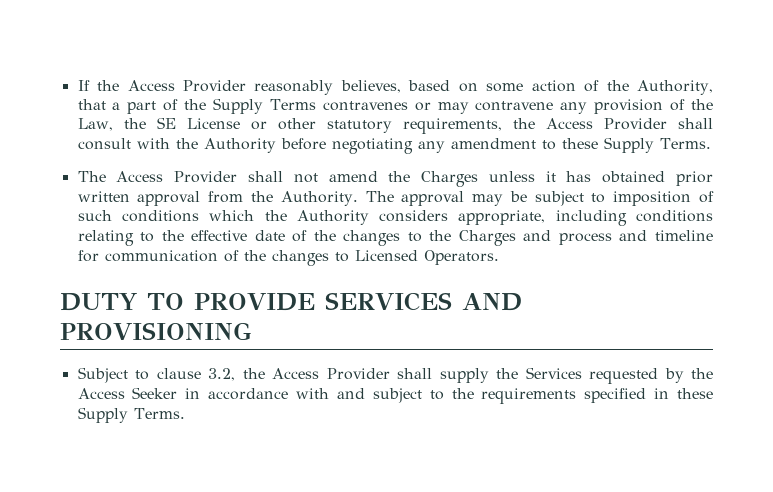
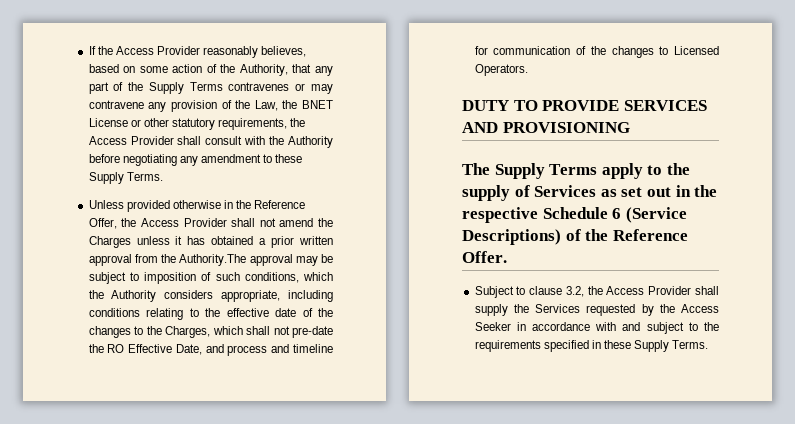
- If the Access Provider reasonably believes, based on some action of the Authority, that a part of the Supply Terms contravenes or may contravene any provision of the Law, the SE License or other statutory requirements, the Access Provider shall consult with the Authority before negotiating any amendment to these Supply Terms.
+ If the Access Provider reasonably believes, based on some action of the Authority, that any part of the Supply Terms contravenes or may contravene any provision of the Law, the BNET License or other statutory requirements, the Access Provider shall consult with the Authority before negotiating any amendment to these Supply Terms.
- The Access Provider shall not amend the Charges unless it has obtained prior written approval from the Authority. The approval may be subject to imposition of such conditions which the Authority considers appropriate, including conditions relating to the effective date of the changes to the Charges and process and timeline for communication of the changes to Licensed Operators.
+ Unless provided otherwise in the Reference Offer, the Access Provider shall not amend the Charges unless it has obtained a prior written approval from the Authority.The approval may be subject to imposition of such conditions, which the Authority considers appropriate, including conditions relating to the effective date of the changes to the Charges, which shall not pre-date the RO Effective Date, and process and timeline for communication of the changes to Licensed Operators.
+ The Supply Terms apply to the supply of Services as set out in the respective Schedule 6 (Service Descriptions) of the Reference Offer.

